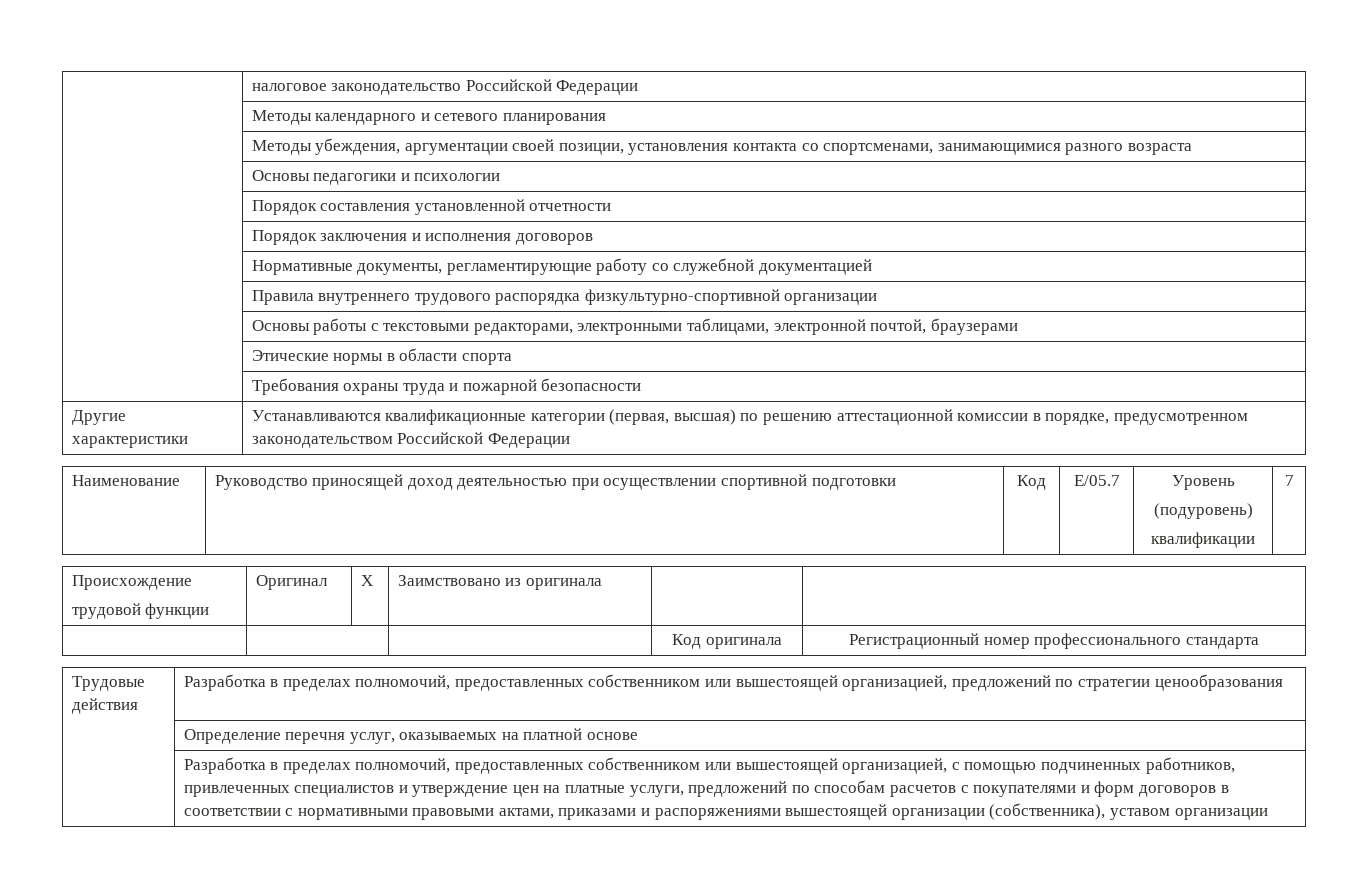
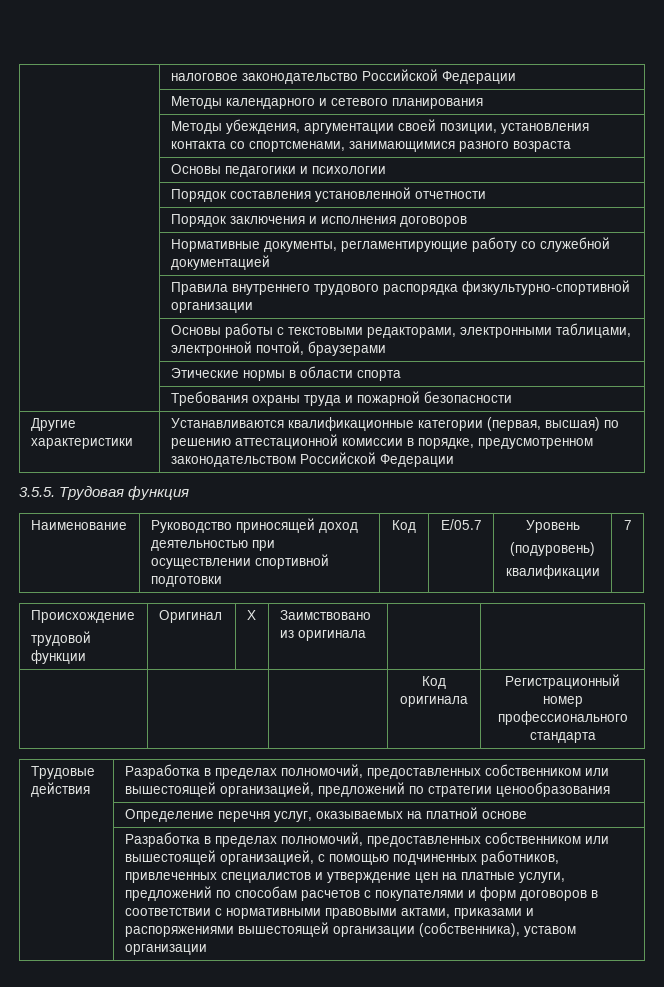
+ 3.5.5. Трудовая функция

